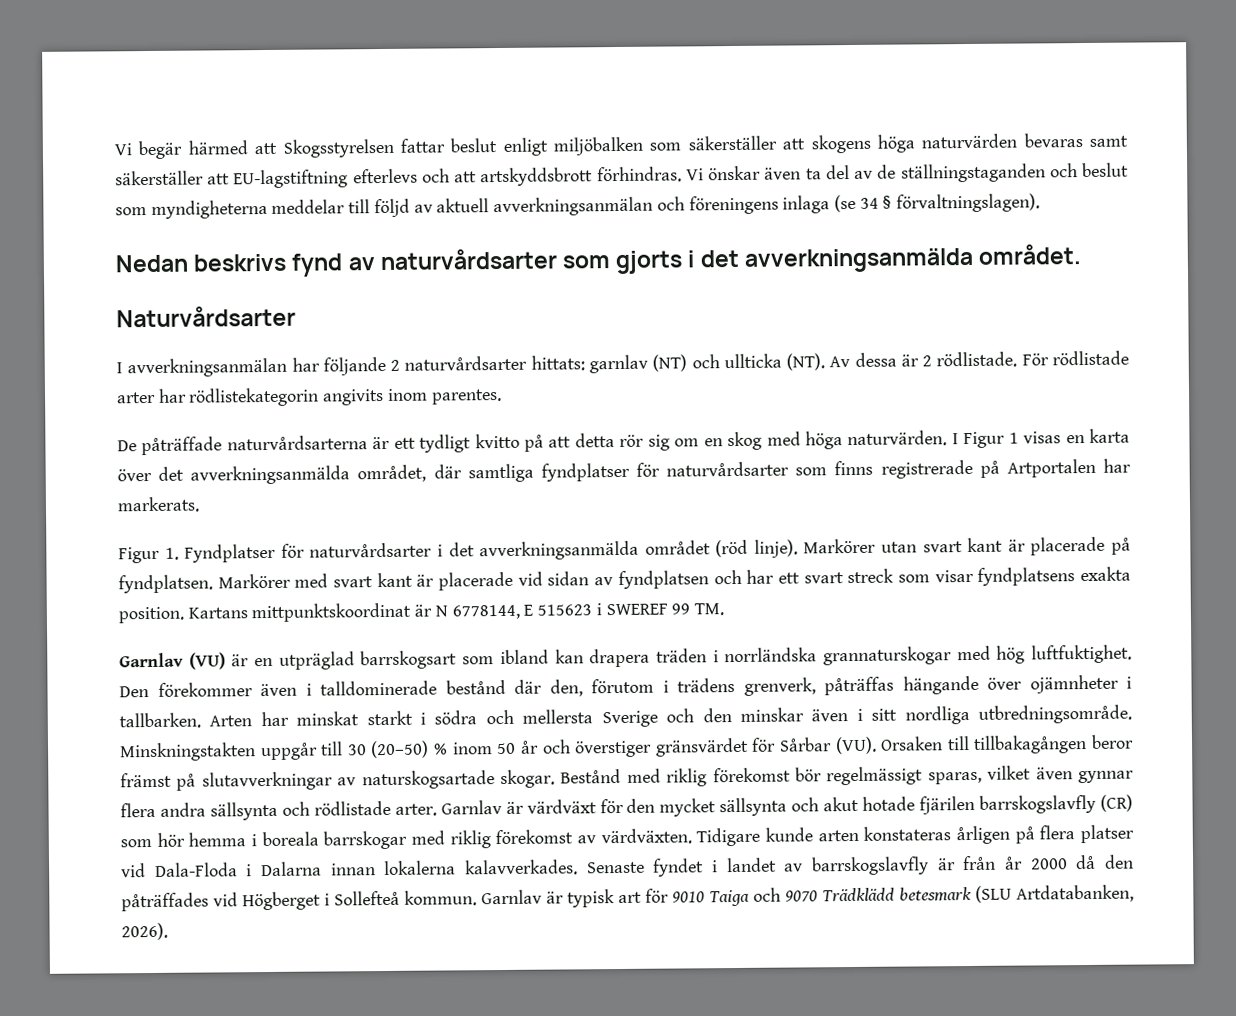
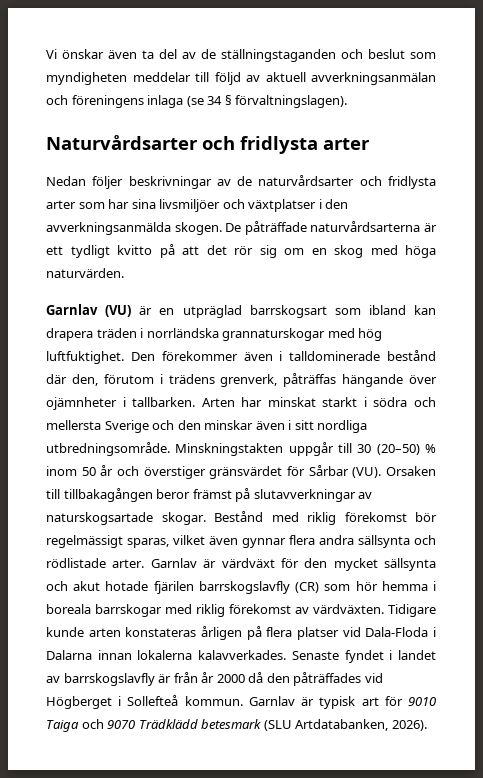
- Vi begär härmed att Skogsstyrelsen fattar beslut enligt miljöbalken som säkerställer att skogens höga naturvärden bevaras samt säkerställer att EU-lagstiftning efterlevs och att artskyddsbrott förhindras. Vi önskar även ta del av de ställningstaganden och beslut som myndigheterna meddelar till följd av aktuell avverkningsanmälan och föreningens inlaga (se 34 § förvaltningslagen).
+ Vi önskar även ta del av de ställningstaganden och beslut som myndigheten meddelar till följd av aktuell avverkningsanmälan och föreningens inlaga (se 34 § förvaltningslagen).
- Nedan beskrivs fynd av naturvårdsarter som gjorts i det avverkningsanmälda området.
- Naturvårdsarter
- I avverkningsanmälan har följande 2 naturvårdsarter hittats: garnlav (NT) och ullticka (NT). Av dessa är 2 rödlistade. För rödlistade arter har rödlistekategorin angivits inom parentes.
- De påträffade naturvårdsarterna är ett tydligt kvitto på att detta rör sig om en skog med höga naturvärden. I Figur 1 visas en karta över det avverkningsanmälda området, där samtliga fyndplatser för naturvårdsarter som finns registrerade på Artportalen har markerats.
- Figur 1. Fyndplatser för naturvårdsarter i det avverkningsanmälda området (röd linje). Markörer utan svart kant är placerade på fyndplatsen. Markörer med svart kant är placerade vid sidan av fyndplatsen och har ett svart streck som visar fyndplatsens exakta position. Kartans mittpunktskoordinat är N 6778144, E 515623 i SWEREF 99 TM.
+ Naturvårdsarter och fridlysta arter
+ Nedan följer beskrivningar av de naturvårdsarter och fridlysta arter som har sina livsmiljöer och växtplatser i den avverkningsanmälda skogen. De påträffade naturvårdsarterna är ett tydligt kvitto på att det rör sig om en skog med höga naturvärden.

